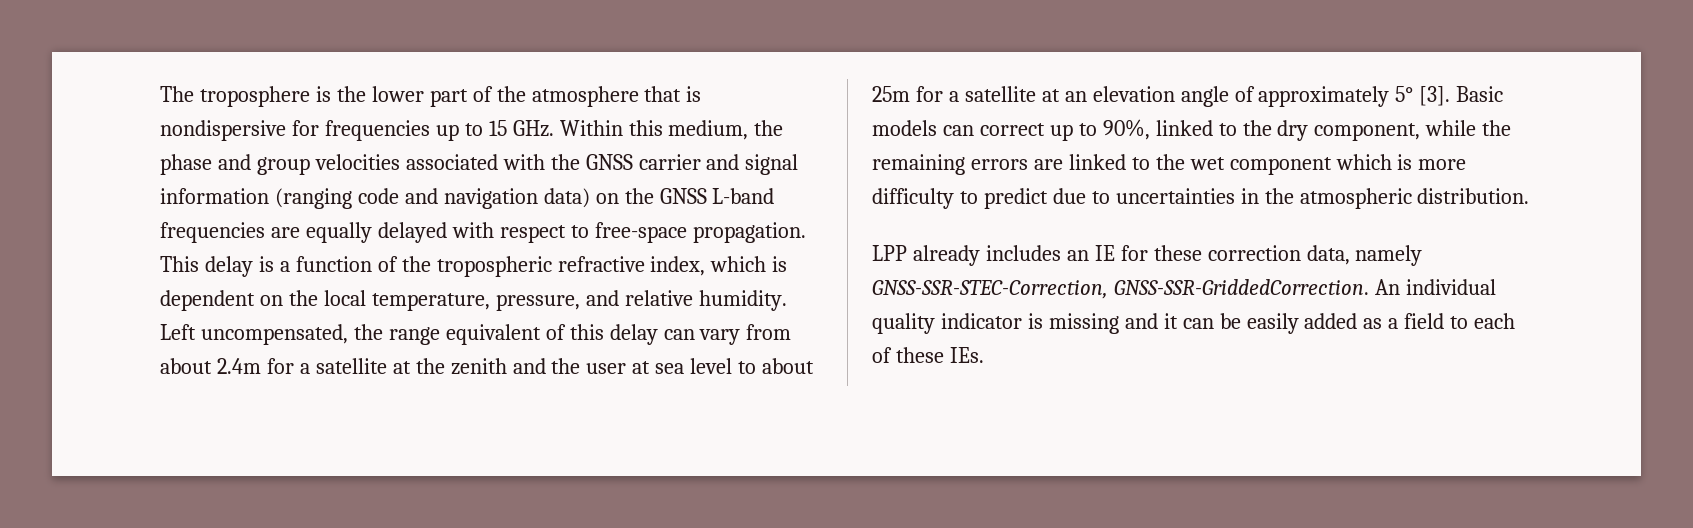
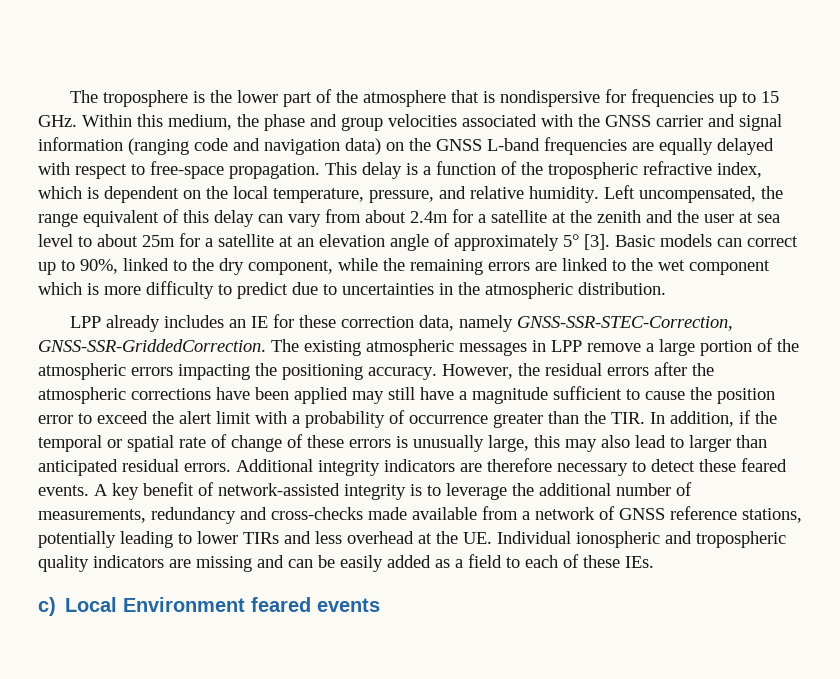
- An individual quality indicator is missing and it can be easily added as a field to each of these IEs.
+ The existing atmospheric messages in LPP remove a large portion of the atmospheric errors impacting the positioning accuracy. However, the residual errors after the atmospheric corrections have been applied may still have a magnitude sufficient to cause the position error to exceed the alert limit with a probability of occurrence greater than the TIR. In addition, if the temporal or spatial rate of change of these errors is unusually large, this may also lead to larger than anticipated residual errors. Additional integrity indicators are therefore necessary to detect these feared events. A key benefit of network-assisted integrity is to leverage the additional number of measurements, redundancy and cross-checks made available from a network of GNSS reference stations, potentially leading to lower TIRs and less overhead at the UE. Individual ionospheric and tropospheric quality indicators are missing and can be easily added as a field to each of these IEs.
+ c) Local Environment feared events

